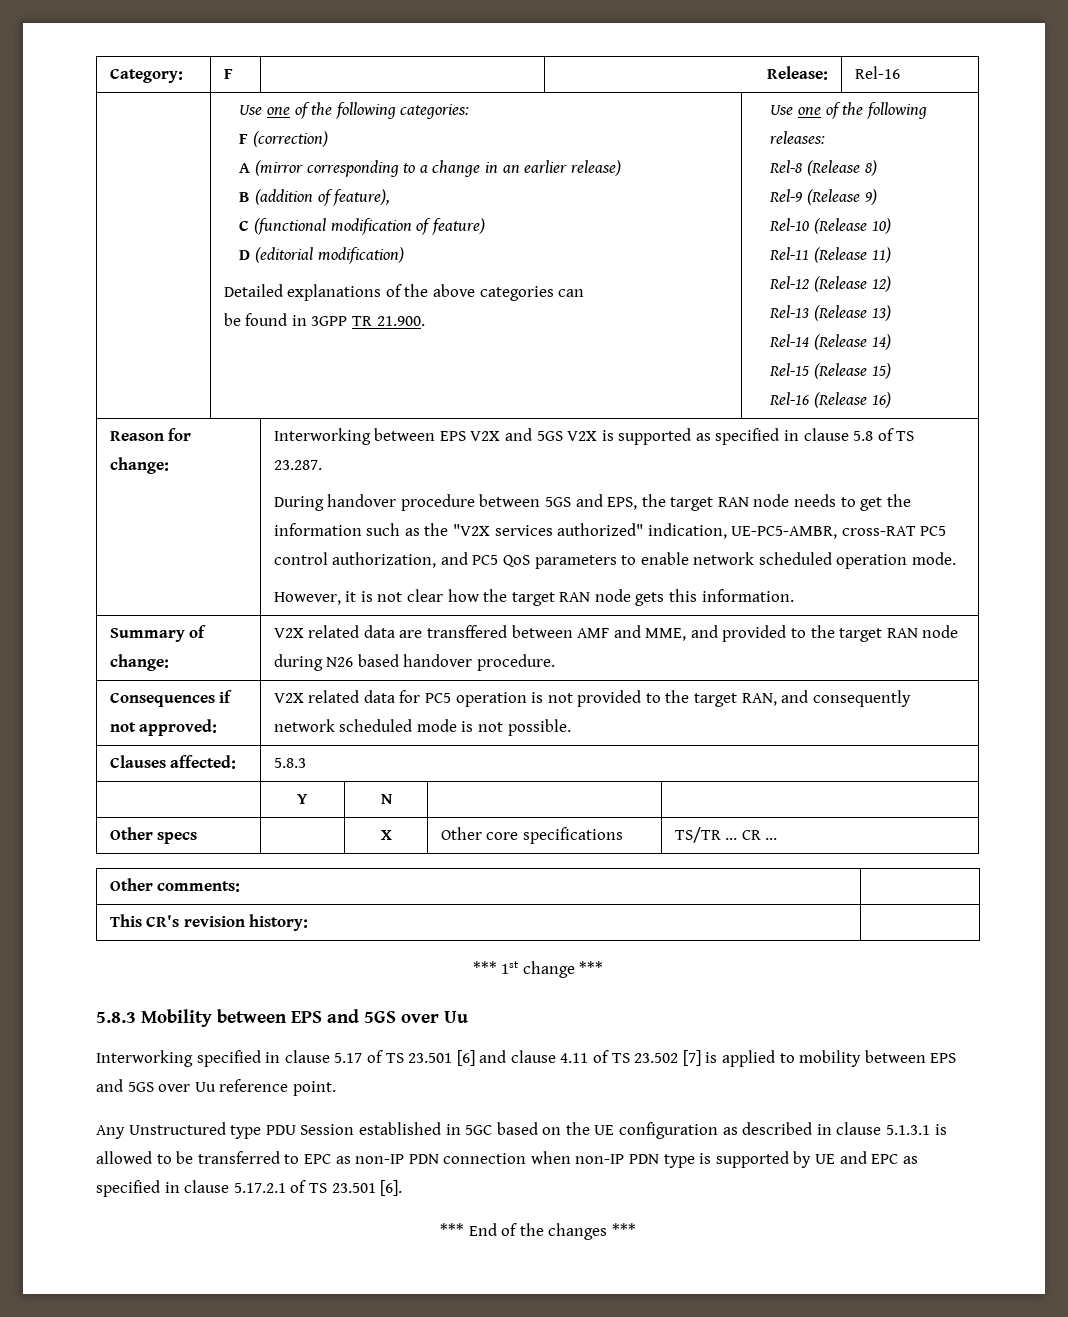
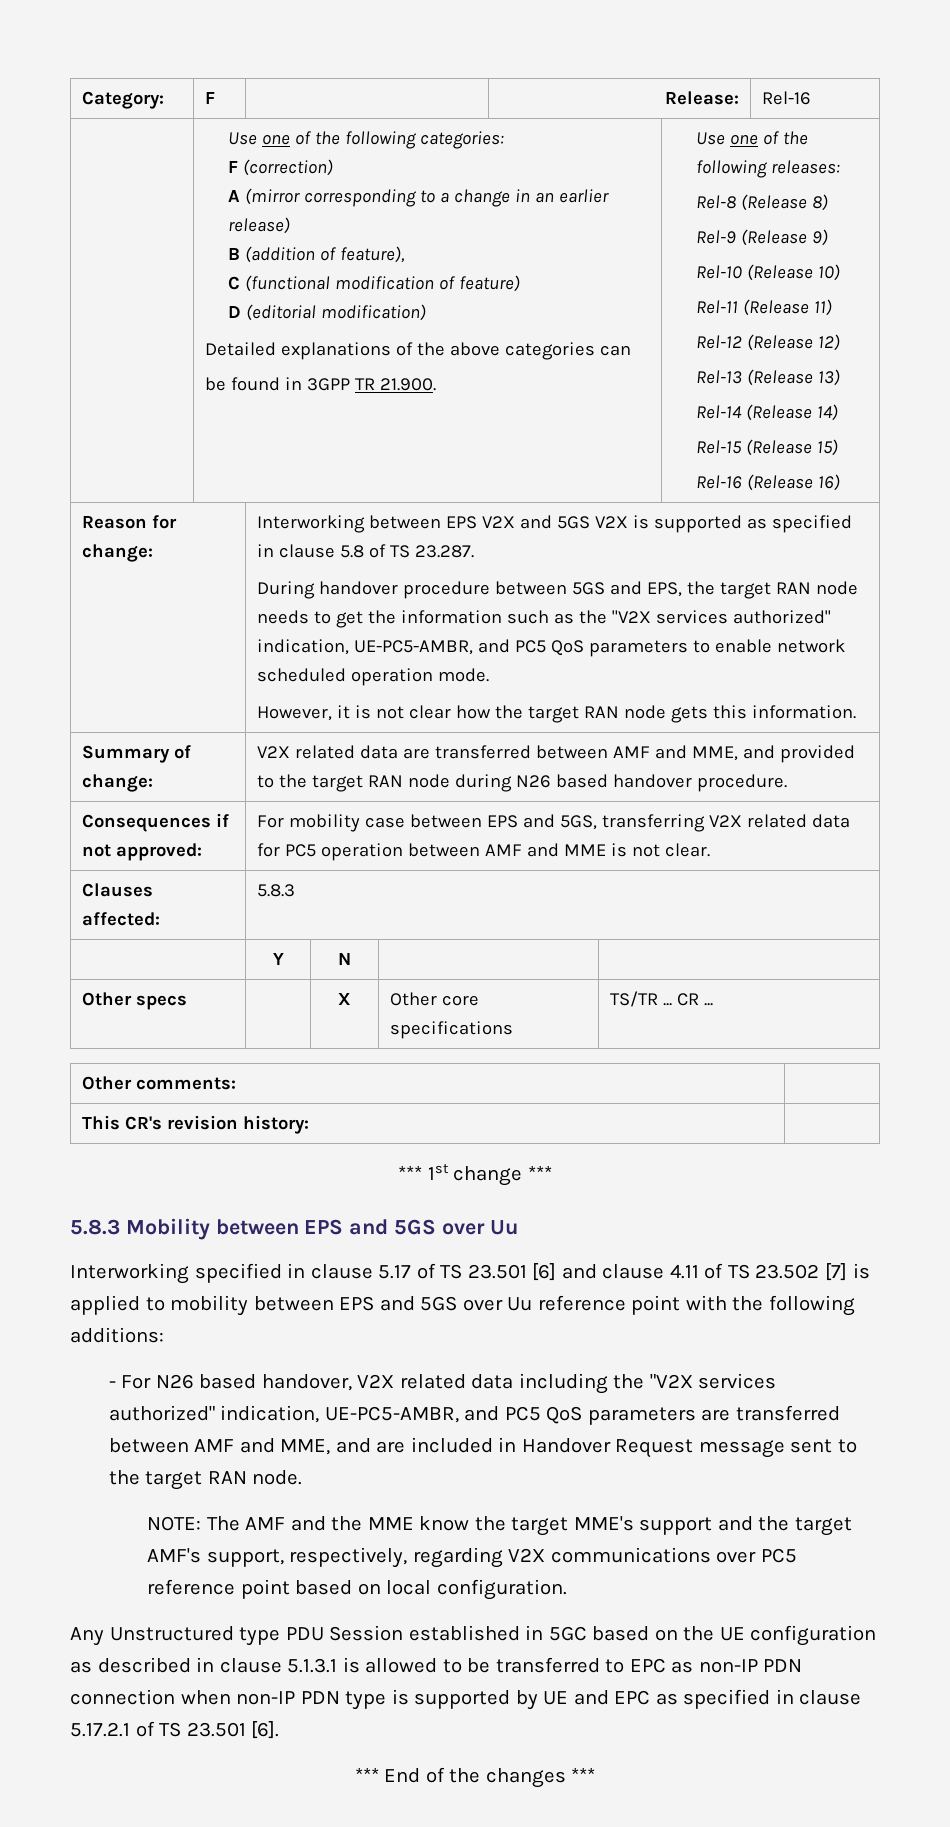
- During handover procedure between 5GS and EPS, the target RAN node needs to get the information such as the "V2X services authorized" indication, UE-PC5-AMBR, cross-RAT PC5 control authorization, and PC5 QoS parameters to enable network scheduled operation mode.
+ During handover procedure between 5GS and EPS, the target RAN node needs to get the information such as the "V2X services authorized" indication, UE-PC5-AMBR, and PC5 QoS parameters to enable network scheduled operation mode.
- Summary of change: | V2X related data are transffered between AMF and MME, and provided to the target RAN node during N26 based handover procedure.
+ Summary of change: | V2X related data are transferred between AMF and MME, and provided to the target RAN node during N26 based handover procedure.
- Consequences if not approved: | V2X related data for PC5 operation is not provided to the target RAN, and consequently network scheduled mode is not possible.
+ Consequences if not approved: | For mobility case between EPS and 5GS, transferring V2X related data for PC5 operation between AMF and MME is not clear.
- Interworking specified in clause 5.17 of TS 23.501 [6] and clause 4.11 of TS 23.502 [7] is applied to mobility between EPS and 5GS over Uu reference point.
+ Interworking specified in clause 5.17 of TS 23.501 [6] and clause 4.11 of TS 23.502 [7] is applied to mobility between EPS and 5GS over Uu reference point with the following additions:
+ - For N26 based handover, V2X related data including the "V2X services authorized" indication, UE-PC5-AMBR, and PC5 QoS parameters are transferred between AMF and MME, and are included in Handover Request message sent to the target RAN node.
+ NOTE: The AMF and the MME know the target MME's support and the target AMF's support, respectively, regarding V2X communications over PC5 reference point based on local configuration.

